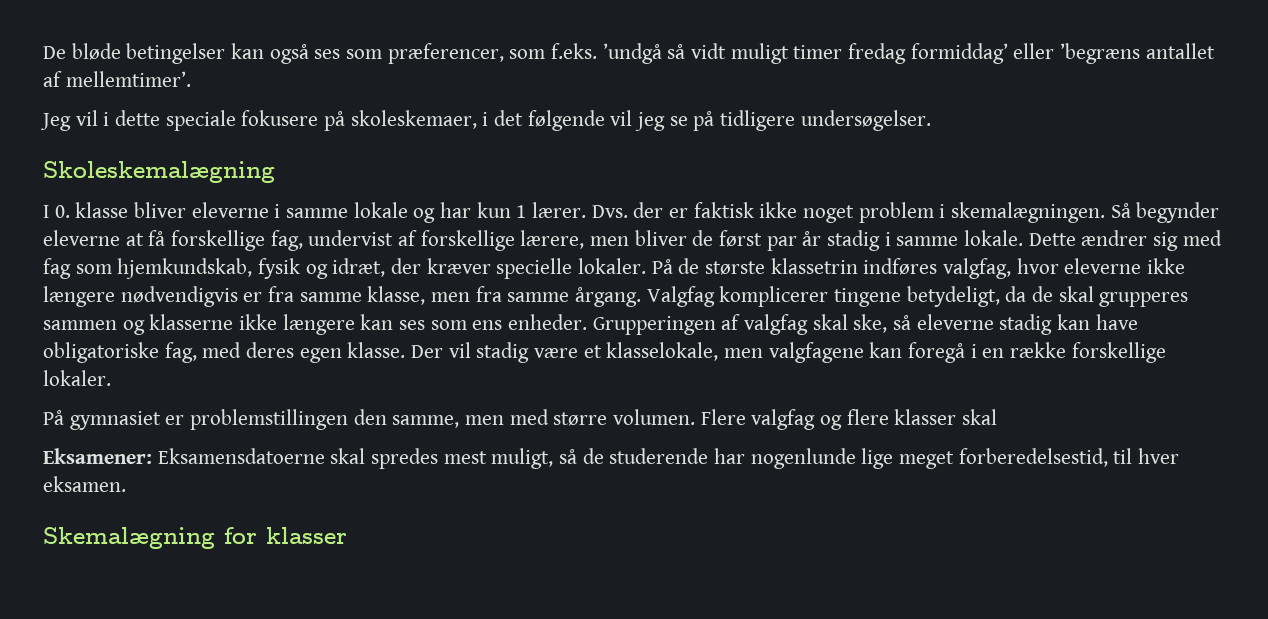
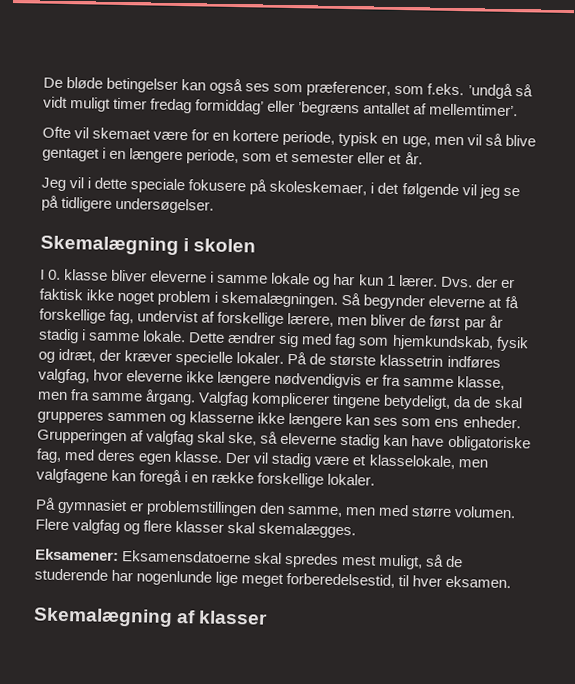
+ Ofte vil skemaet være for en kortere periode, typisk en uge, men vil så blive gentaget i en længere periode, som et semester eller et år.
- Skoleskemalægning
+ Skemalægning i skolen
- Flere valgfag og flere klasser skal
+ Flere valgfag og flere klasser skal skemalægges.
- Skemalægning for klasser
+ Skemalægning af klasser

